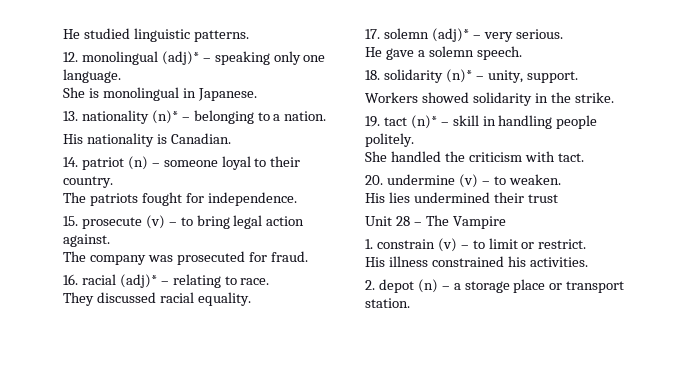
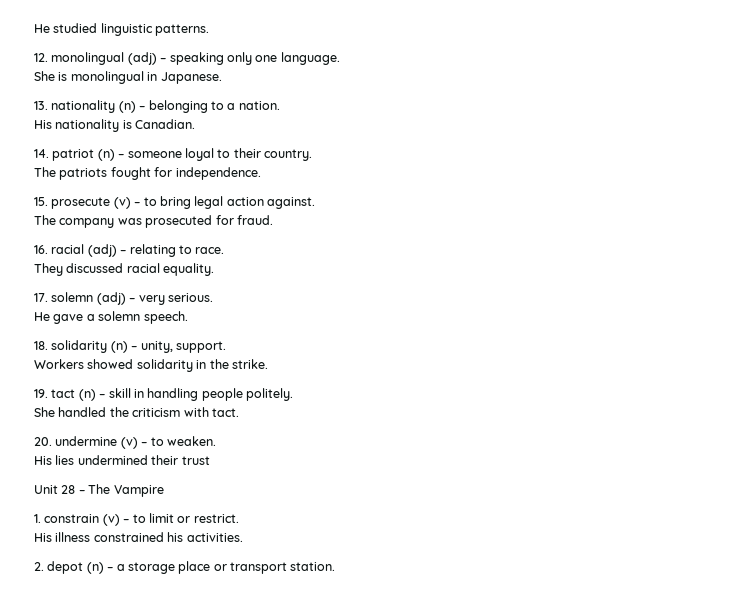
- 12. monolingual (adj)* – speaking only one language.
+ 12. monolingual (adj) – speaking only one language.
- 13. nationality (n)* – belonging to a nation.
+ 13. nationality (n) – belonging to a nation.
- 16. racial (adj)* – relating to race.
+ 16. racial (adj) – relating to race.
- 17. solemn (adj)* – very serious.
+ 17. solemn (adj) – very serious.
- 18. solidarity (n)* – unity, support.
+ 18. solidarity (n) – unity, support.
- 19. tact (n)* – skill in handling people politely.
+ 19. tact (n) – skill in handling people politely.

